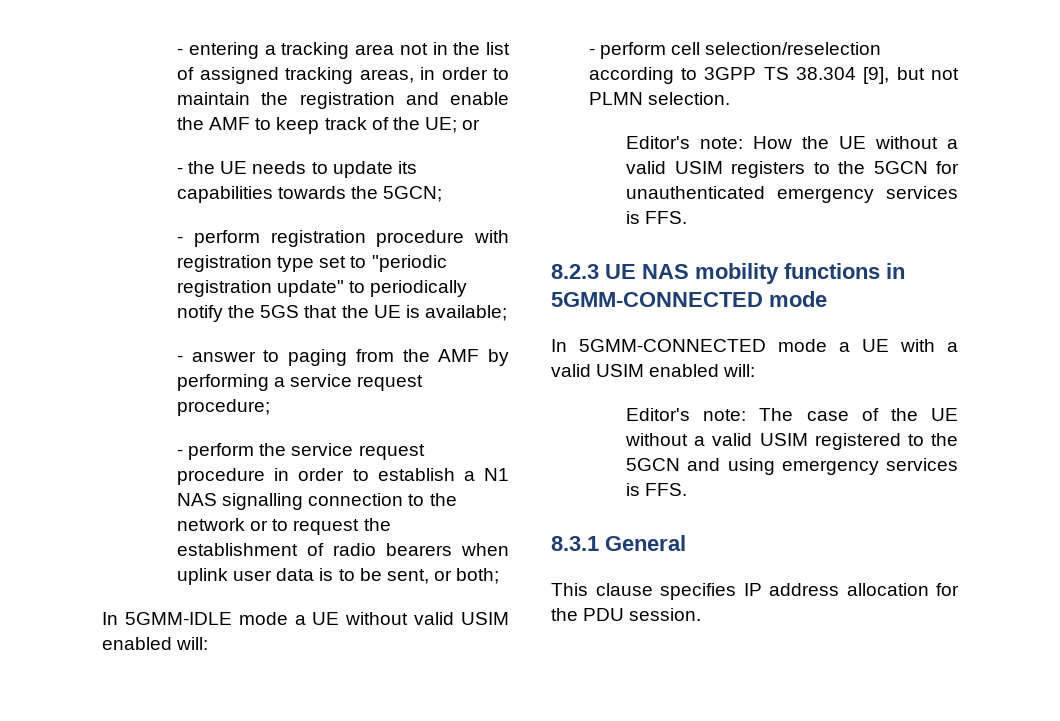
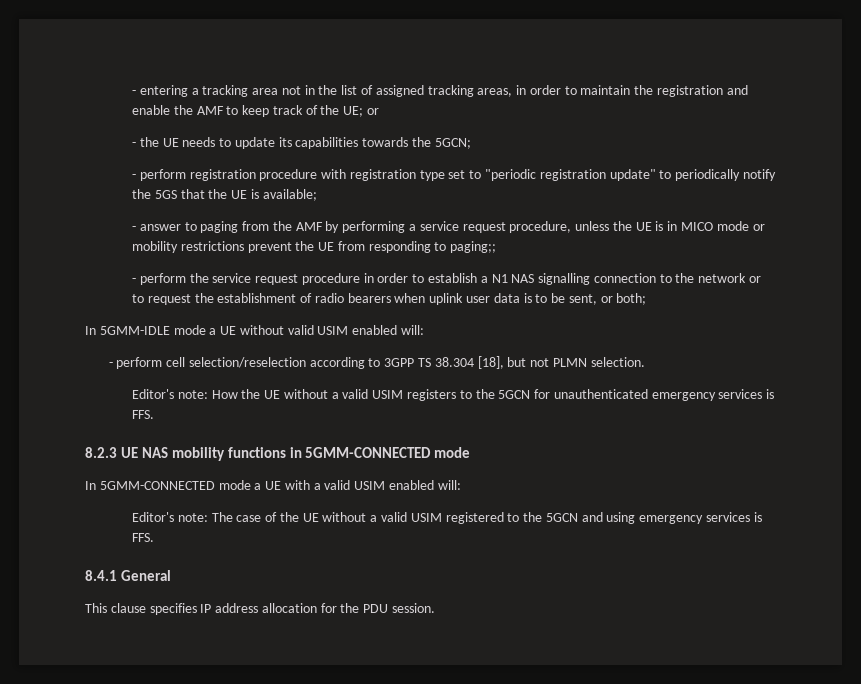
- - answer to paging from the AMF by performing a service request procedure;
+ - answer to paging from the AMF by performing a service request procedure, unless the UE is in MICO mode or mobility restrictions prevent the UE from responding to paging;;
- - perform cell selection/reselection according to 3GPP TS 38.304 [9], but not PLMN selection.
+ - perform cell selection/reselection according to 3GPP TS 38.304 [18], but not PLMN selection.
- 8.3.1 General
+ 8.4.1 General

